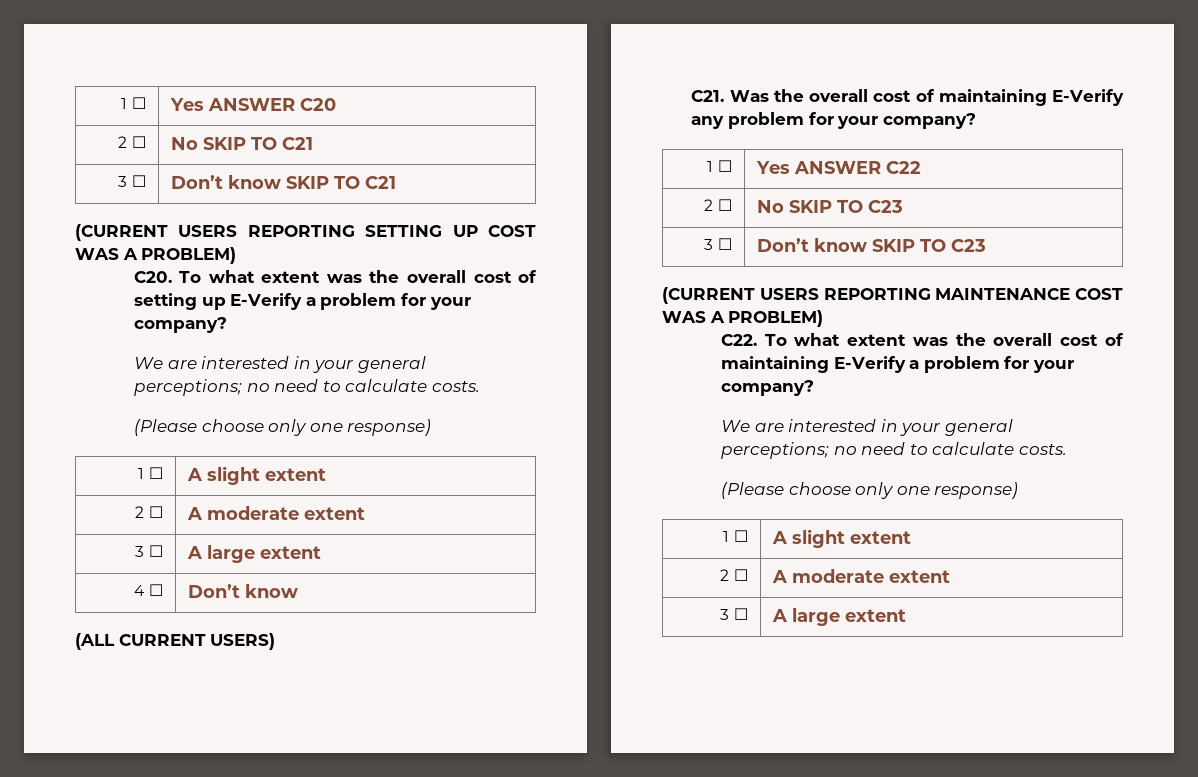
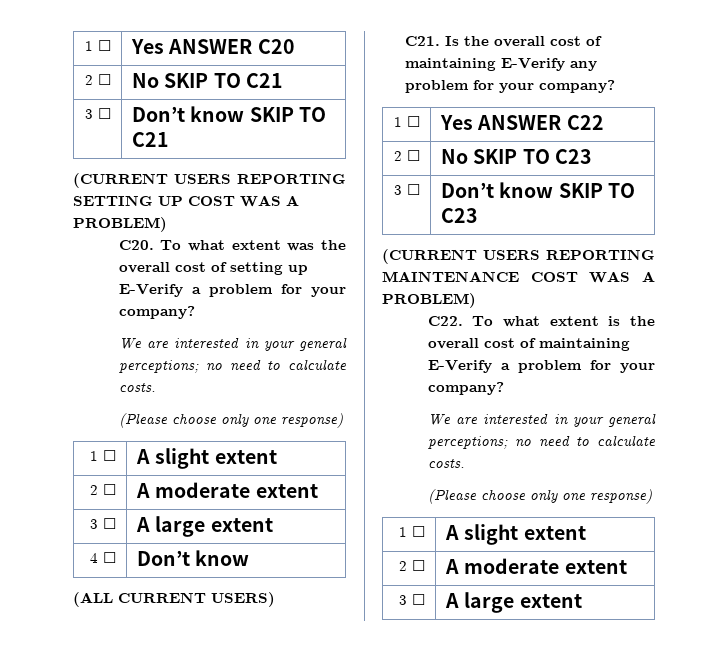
- C21. Was the overall cost of maintaining E-Verify any problem for your company?
+ C21. Is the overall cost of maintaining E-Verify any problem for your company?
- C22. To what extent was the overall cost of maintaining E-Verify a problem for your company?
+ C22. To what extent is the overall cost of maintaining E-Verify a problem for your company?

